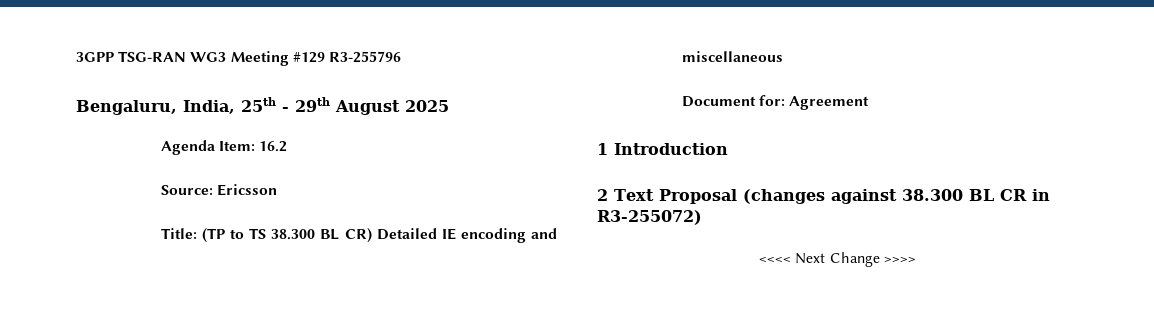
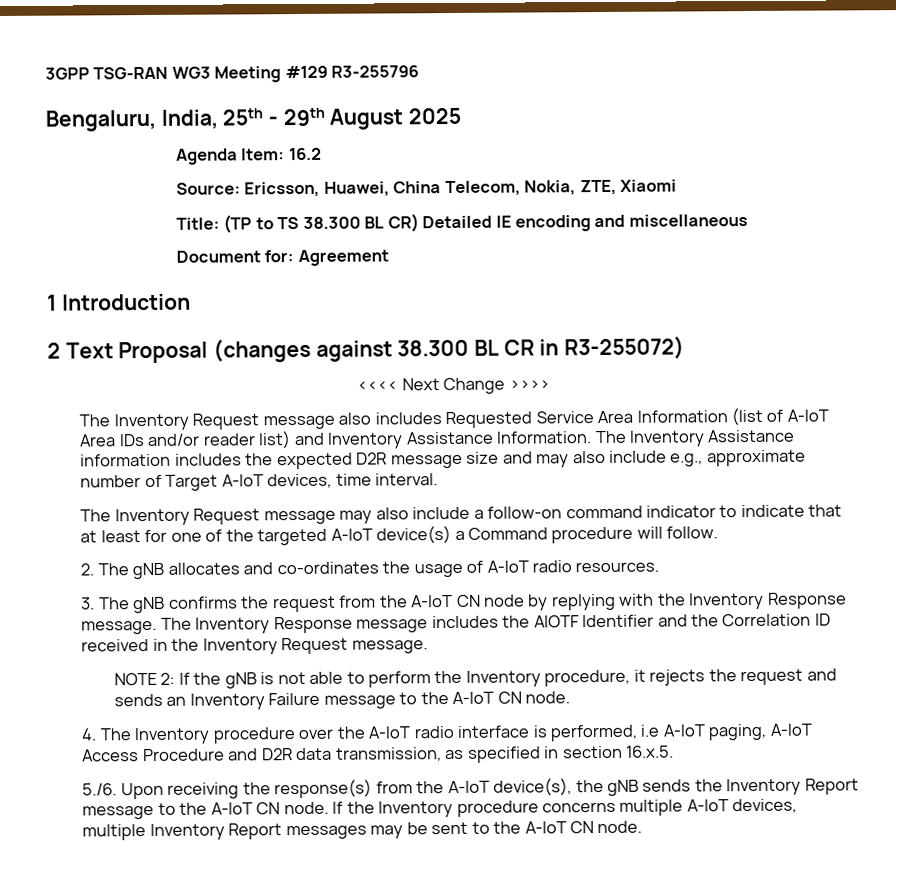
- Source: Ericsson
+ Source: Ericsson, Huawei, China Telecom, Nokia, ZTE, Xiaomi
+ The Inventory Request message also includes Requested Service Area Information (list of A-IoT Area IDs and/or reader list) and Inventory Assistance Information. The Inventory Assistance information includes the expected D2R message size and may also include e.g., approximate number of Target A-IoT devices, time interval.
+ The Inventory Request message may also include a follow-on command indicator to indicate that at least for one of the targeted A-IoT device(s) a Command procedure will follow.
+ 2. The gNB allocates and co-ordinates the usage of A-IoT radio resources.
+ 3. The gNB confirms the request from the A-IoT CN node by replying with the Inventory Response message. The Inventory Response message includes the AIOTF Identifier and the Correlation ID received in the Inventory Request message.
+ NOTE 2: If the gNB is not able to perform the Inventory procedure, it rejects the request and sends an Inventory Failure message to the A-IoT CN node.
+ 4. The Inventory procedure over the A-IoT radio interface is performed, i.e A-IoT paging, A-IoT Access Procedure and D2R data transmission, as specified in section 16.x.5.
+ 5./6. Upon receiving the response(s) from the A-IoT device(s), the gNB sends the Inventory Report message to the A-IoT CN node. If the Inventory procedure concerns multiple A-IoT devices, multiple Inventory Report messages may be sent to the A-IoT CN node.

